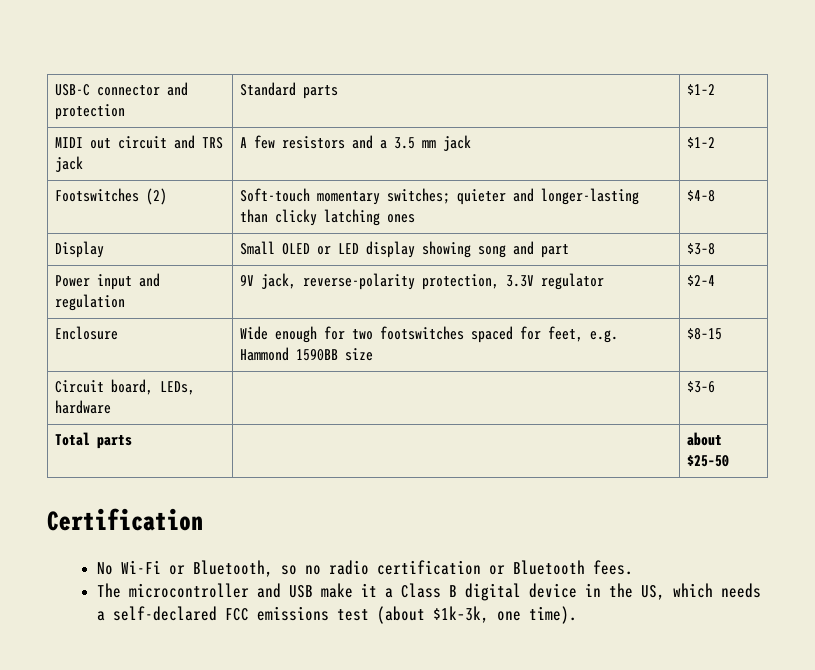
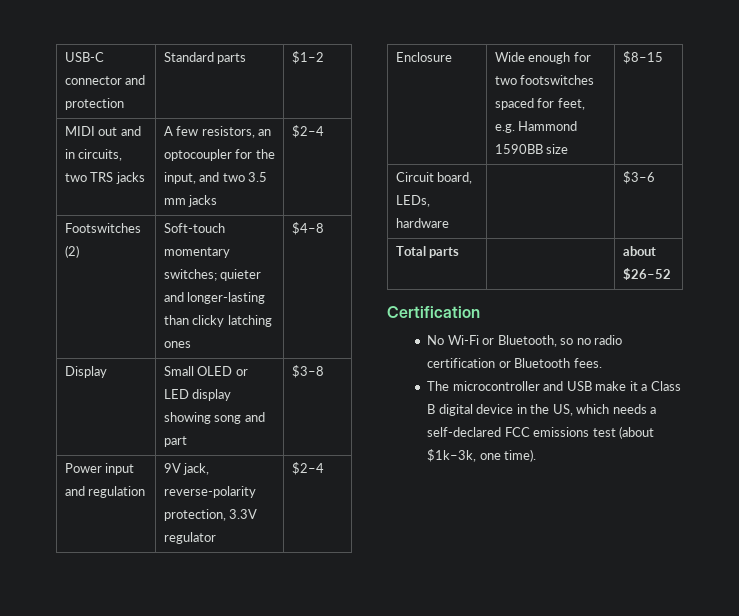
- MIDI out circuit and TRS jack | A few resistors and a 3.5 mm jack | $1–2
+ MIDI out and in circuits, two TRS jacks | A few resistors, an optocoupler for the input, and two 3.5 mm jacks | $2–4
- Total parts | | about $25–50
+ Total parts | | about $26–52

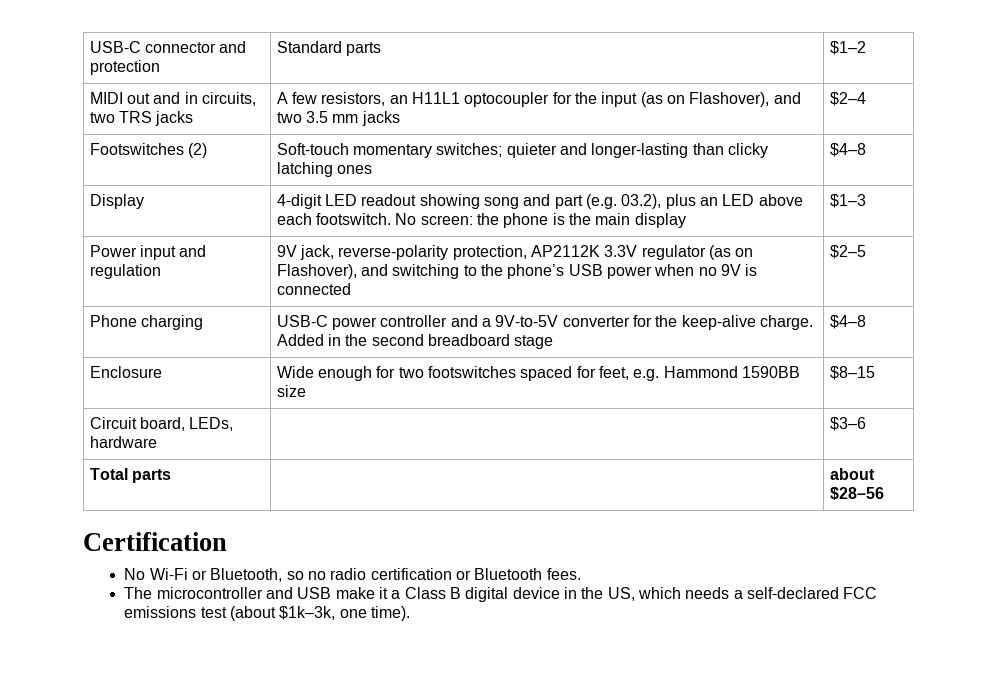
- MIDI out and in circuits, two TRS jacks | A few resistors, an optocoupler for the input, and two 3.5 mm jacks | $2–4
+ MIDI out and in circuits, two TRS jacks | A few resistors, an H11L1 optocoupler for the input (as on Flashover), and two 3.5 mm jacks | $2–4
- Display | Small OLED or LED display showing song and part | $3–8
+ Display | 4-digit LED readout showing song and part (e.g. 03.2), plus an LED above each footswitch. No screen: the phone is the main display | $1–3
- Power input and regulation | 9V jack, reverse-polarity protection, 3.3V regulator | $2–4
+ Power input and regulation | 9V jack, reverse-polarity protection, AP2112K 3.3V regulator (as on Flashover), and switching to the phone’s USB power when no 9V is connected | $2–5
+ Phone charging | USB-C power controller and a 9V-to-5V converter for the keep-alive charge. Added in the second breadboard stage | $4–8
- Total parts | | about $26–52
+ Total parts | | about $28–56

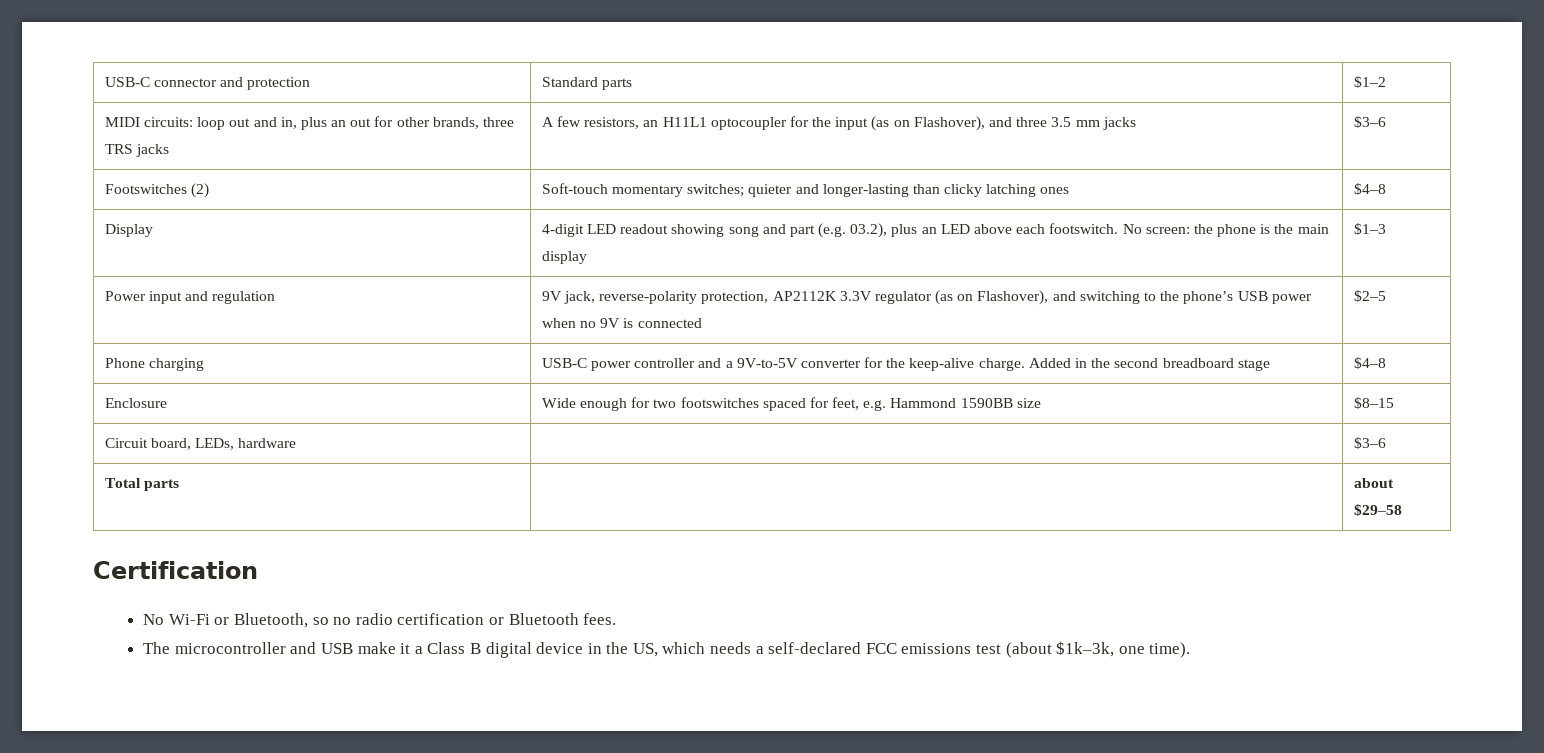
- MIDI out and in circuits, two TRS jacks | A few resistors, an H11L1 optocoupler for the input (as on Flashover), and two 3.5 mm jacks | $2–4
+ MIDI circuits: loop out and in, plus an out for other brands, three TRS jacks | A few resistors, an H11L1 optocoupler for the input (as on Flashover), and three 3.5 mm jacks | $3–6
- Total parts | | about $28–56
+ Total parts | | about $29–58

